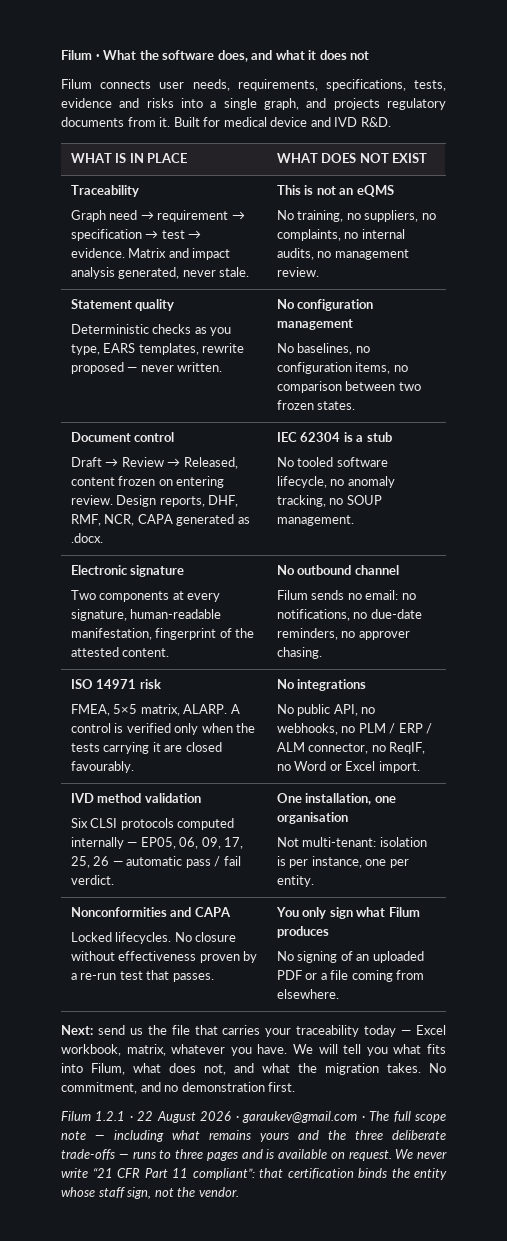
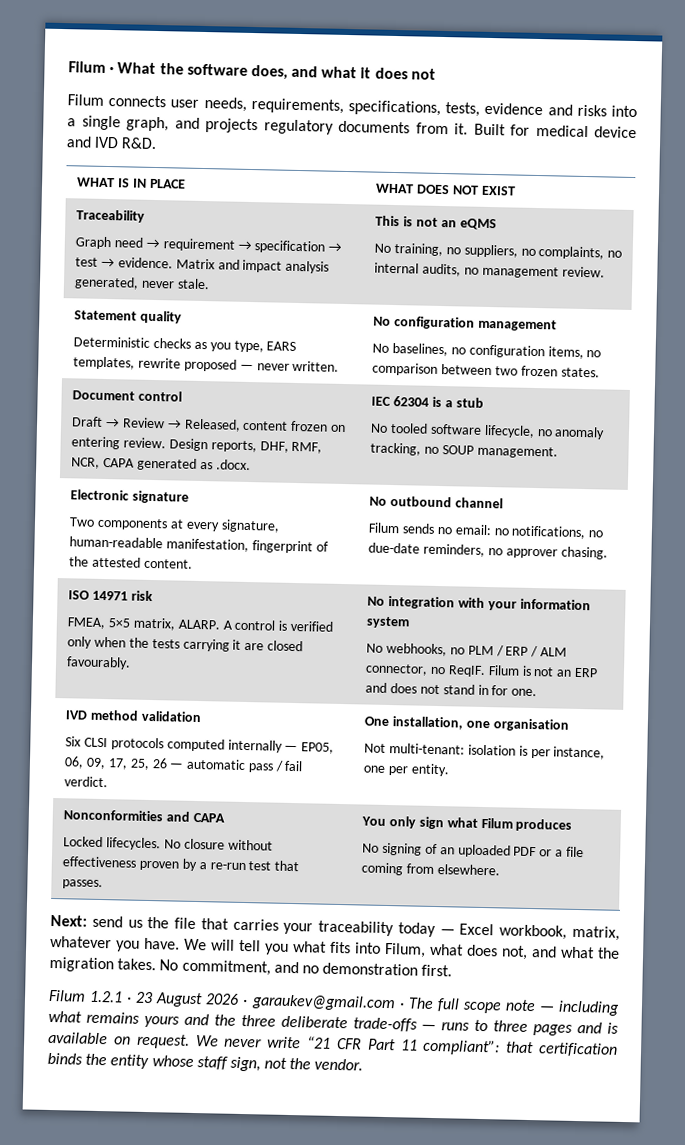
- No integrations
- No public API, no webhooks, no PLM / ERP / ALM connector, no ReqIF, no Word or Excel import.
+ No integration with your information system
+ No webhooks, no PLM / ERP / ALM connector, no ReqIF. Filum is not an ERP and does not stand in for one.
- Filum 1.2.1 · 22 August 2026 · garaukev@gmail.com · The full scope note — including what remains yours and the three deliberate trade-offs — runs to three pages and is available on request.
+ Filum 1.2.1 · 23 August 2026 · garaukev@gmail.com · The full scope note — including what remains yours and the three deliberate trade-offs — runs to three pages and is available on request.

